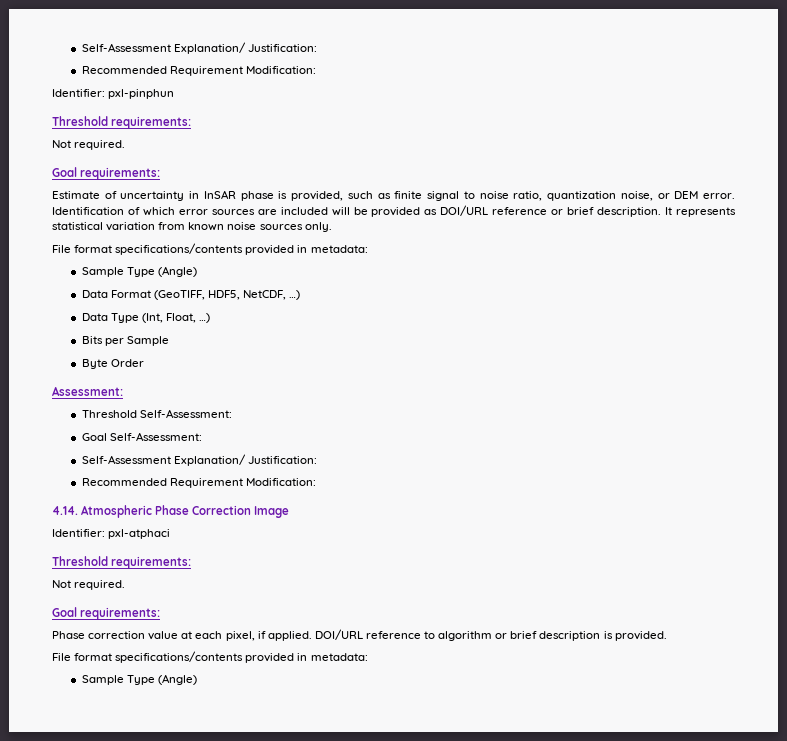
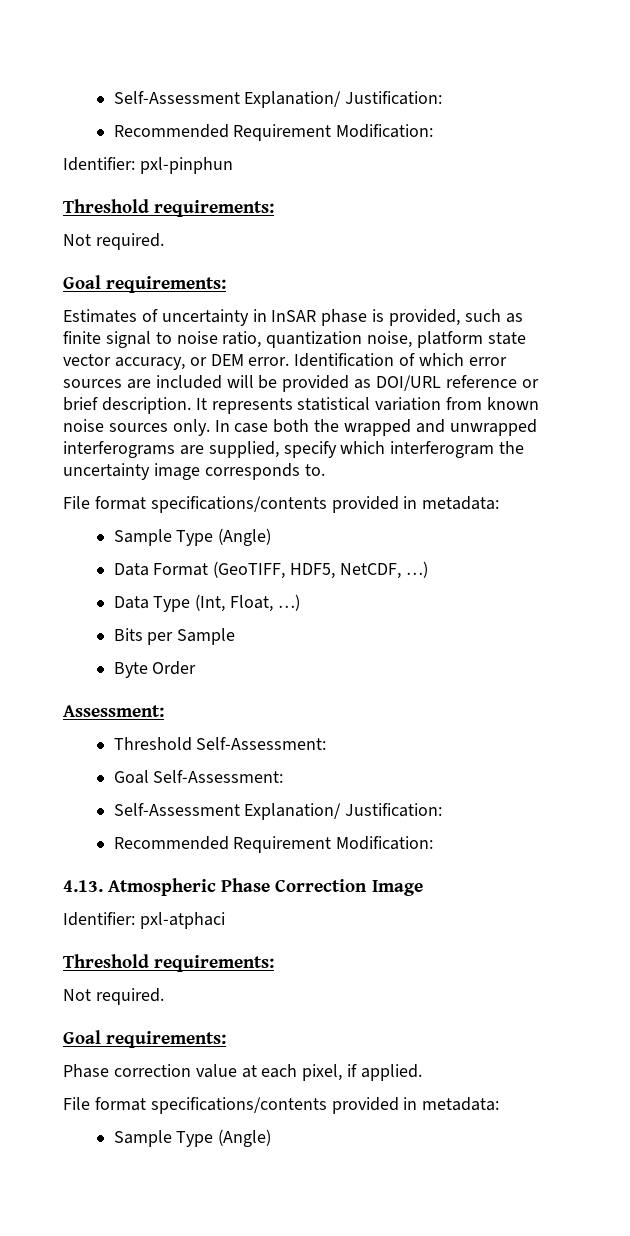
- Estimate of uncertainty in InSAR phase is provided, such as finite signal to noise ratio, quantization noise, or DEM error.
+ Estimates of uncertainty in InSAR phase is provided, such as finite signal to noise ratio, quantization noise, platform state vector accuracy, or DEM error.
+ In case both the wrapped and unwrapped interferograms are supplied, specify which interferogram the uncertainty image corresponds to.
- 4.14. Atmospheric Phase Correction Image
+ 4.13. Atmospheric Phase Correction Image
- DOI/URL reference to algorithm or brief description is provided.

